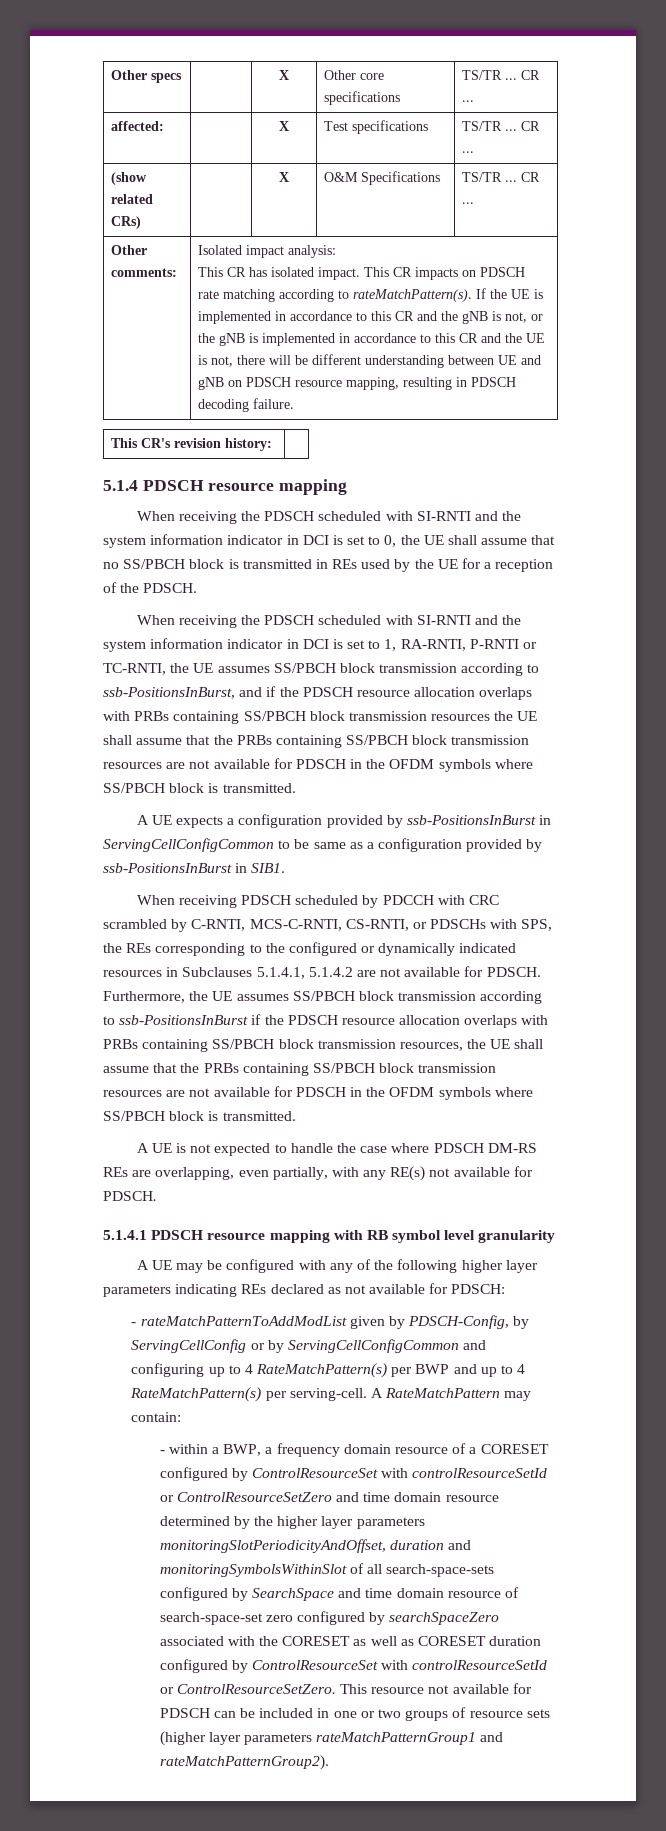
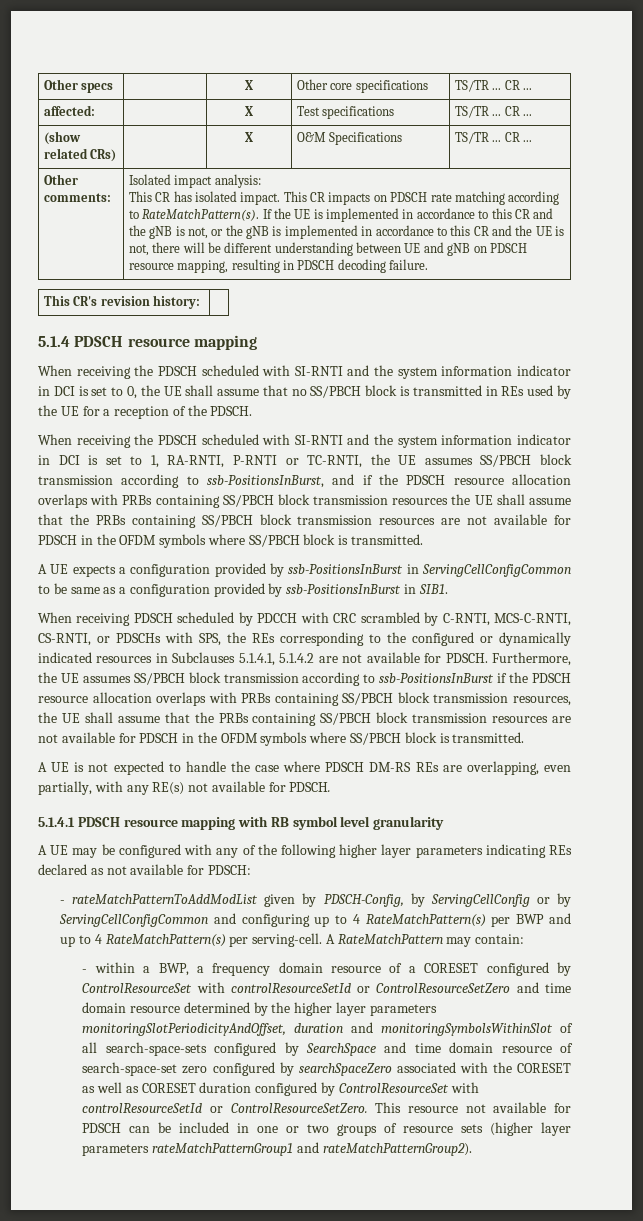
- This CR impacts on PDSCH rate matching according to rateMatchPattern(s).
+ This CR impacts on PDSCH rate matching according to RateMatchPattern(s).

